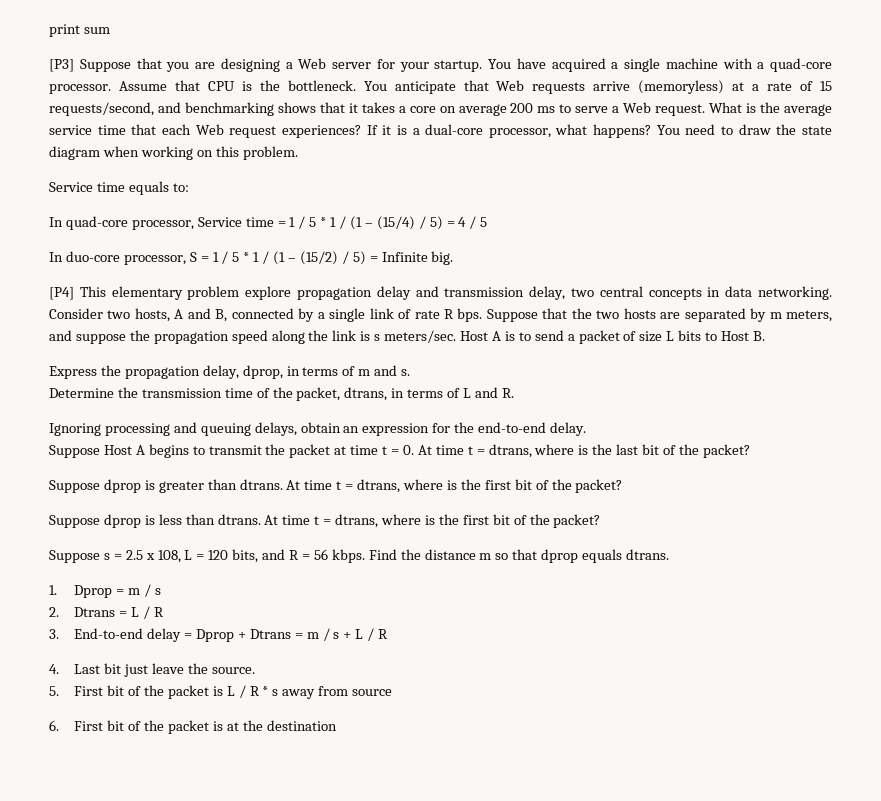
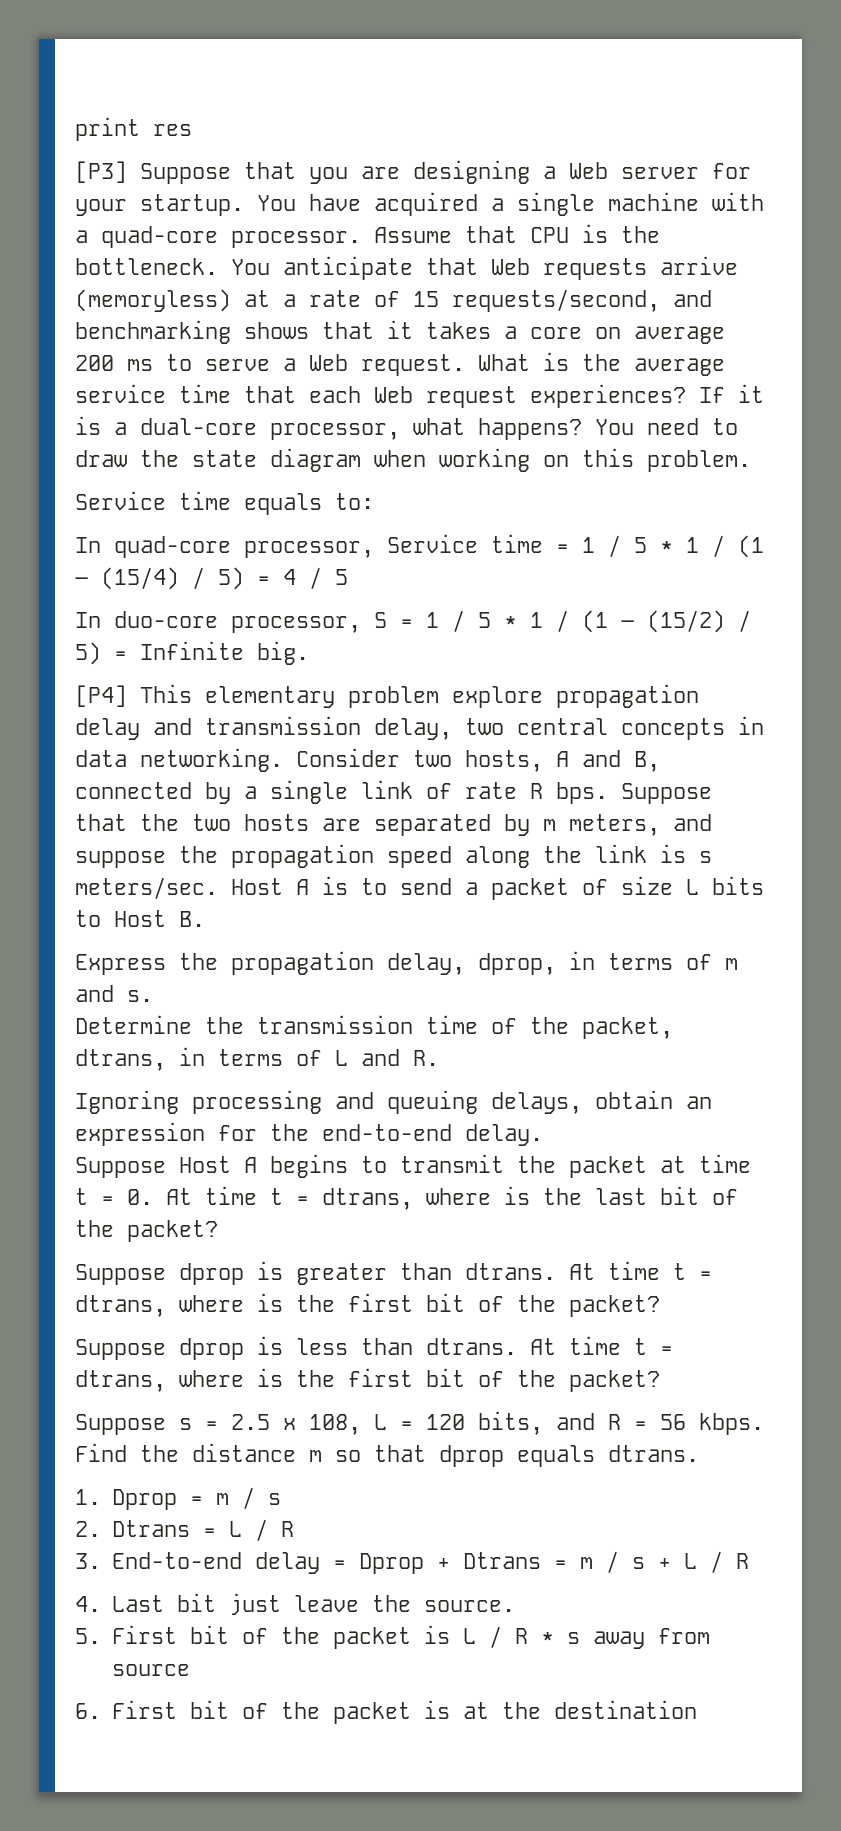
- print sum
+ print res

